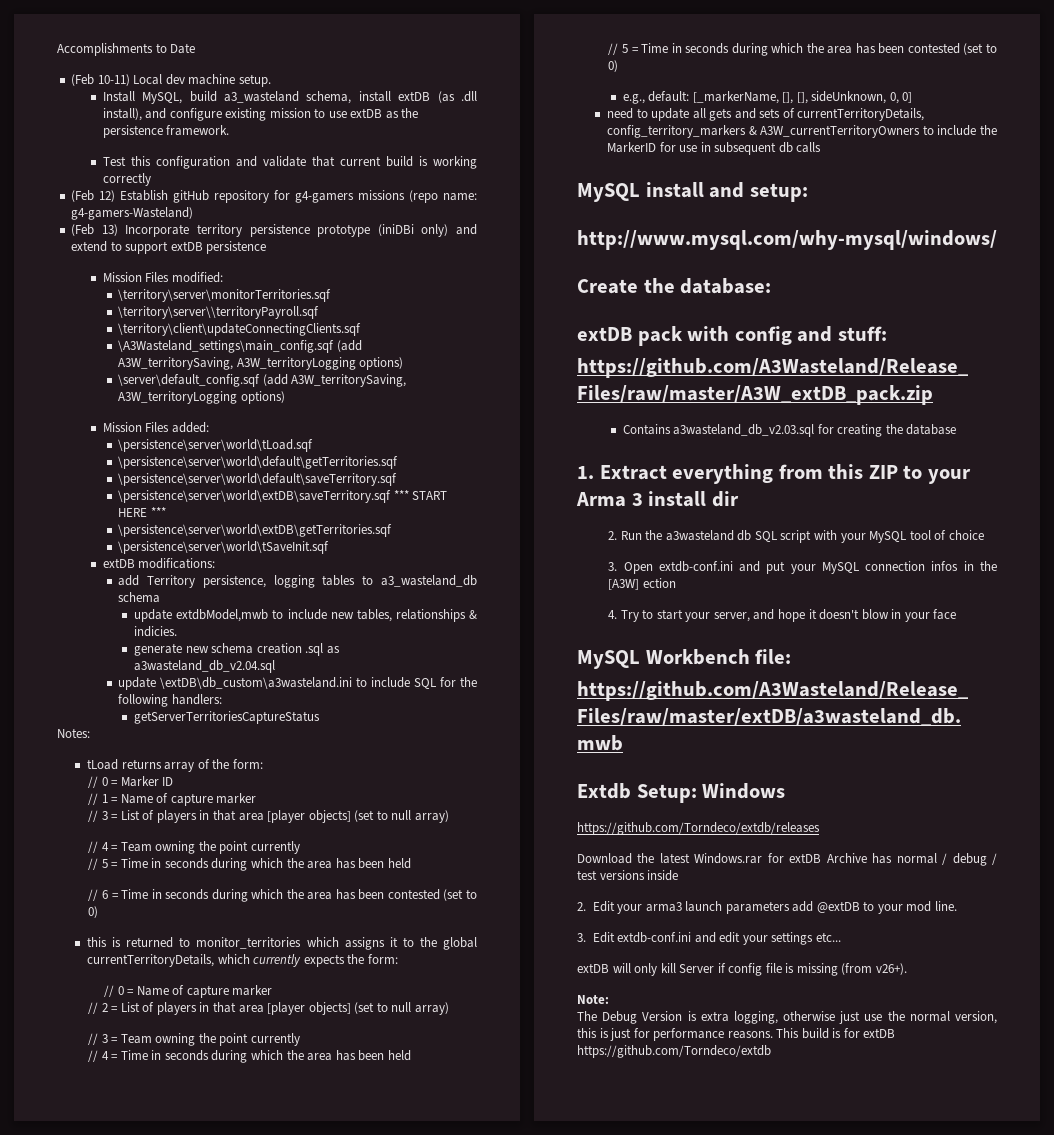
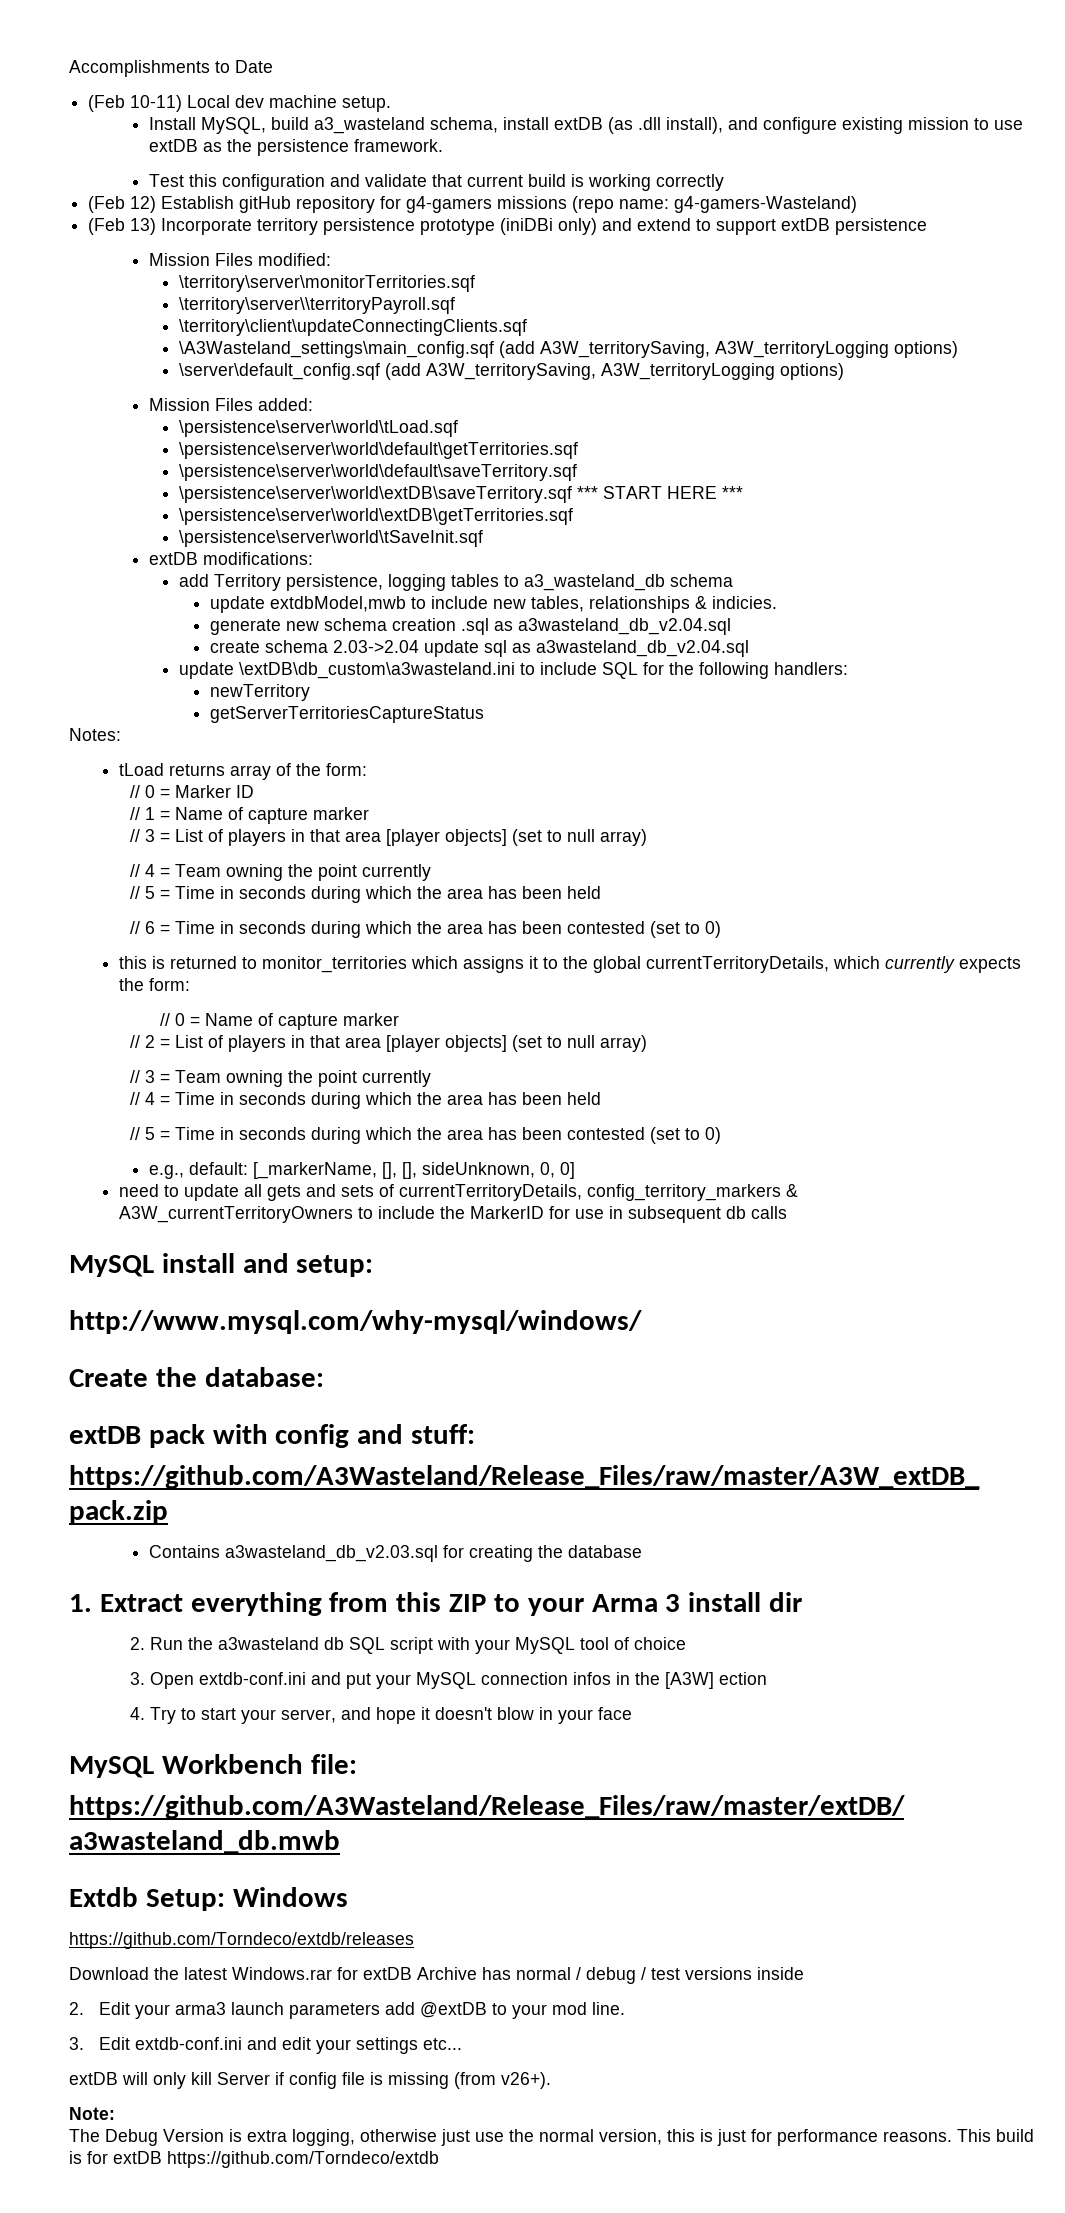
+ create schema 2.03->2.04 update sql as a3wasteland_db_v2.04.sql
+ newTerritory

